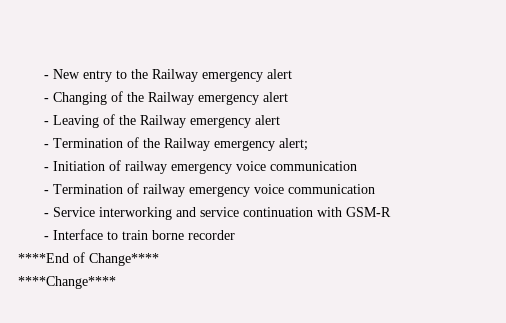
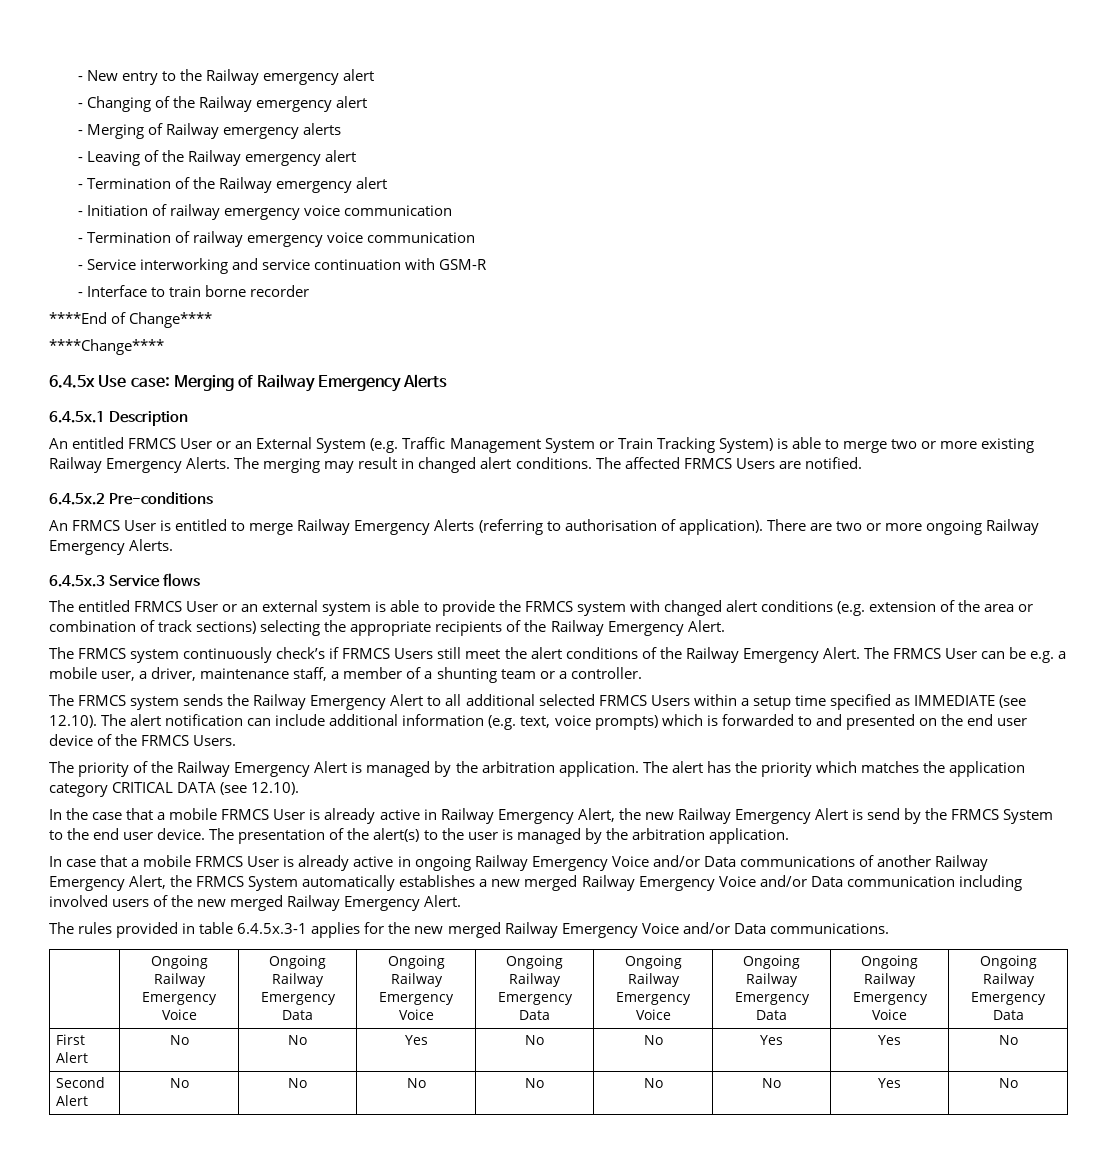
+ - Merging of Railway emergency alerts
- - Termination of the Railway emergency alert;
+ - Termination of the Railway emergency alert
+ 6.4.5x Use case: Merging of Railway Emergency Alerts
+ 6.4.5x.1 Description
+ An entitled FRMCS User or an External System (e.g. Traffic Management System or Train Tracking System) is able to merge two or more existing Railway Emergency Alerts. The merging may result in changed alert conditions. The affected FRMCS Users are notified.
+ 6.4.5x.2 Pre-conditions
+ An FRMCS User is entitled to merge Railway Emergency Alerts (referring to authorisation of application). There are two or more ongoing Railway Emergency Alerts.
+ 6.4.5x.3 Service flows
+ The entitled FRMCS User or an external system is able to provide the FRMCS system with changed alert conditions (e.g. extension of the area or combination of track sections) selecting the appropriate recipients of the Railway Emergency Alert.
+ The FRMCS system continuously check’s if FRMCS Users still meet the alert conditions of the Railway Emergency Alert. The FRMCS User can be e.g. a mobile user, a driver, maintenance staff, a member of a shunting team or a controller.
+ The FRMCS system sends the Railway Emergency Alert to all additional selected FRMCS Users within a setup time specified as IMMEDIATE (see 12.10). The alert notification can include additional information (e.g. text, voice prompts) which is forwarded to and presented on the end user device of the FRMCS Users.
+ The priority of the Railway Emergency Alert is managed by the arbitration application. The alert has the priority which matches the application category CRITICAL DATA (see 12.10).
+ In the case that a mobile FRMCS User is already active in Railway Emergency Alert, the new Railway Emergency Alert is send by the FRMCS System to the end user device. The presentation of the alert(s) to the user is managed by the arbitration application.
+ In case that a mobile FRMCS User is already active in ongoing Railway Emergency Voice and/or Data communications of another Railway Emergency Alert, the FRMCS System automatically establishes a new merged Railway Emergency Voice and/or Data communication including involved users of the new merged Railway Emergency Alert.
+ The rules provided in table 6.4.5x.3-1 applies for the new merged Railway Emergency Voice and/or Data communications.
+ | Ongoing Railway Emergency Voice | Ongoing Railway Emergency Data | Ongoing Railway Emergency Voice | Ongoing Railway Emergency Data | Ongoing Railway Emergency Voice | Ongoing Railway Emergency Data | Ongoing Railway Emergency Voice | Ongoing Railway Emergency Data
+ First Alert | No | No | Yes | No | No | Yes | Yes | No
+ Second Alert | No | No | No | No | No | No | Yes | No

